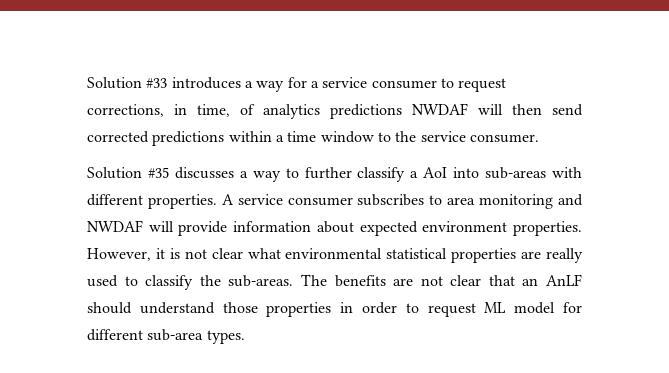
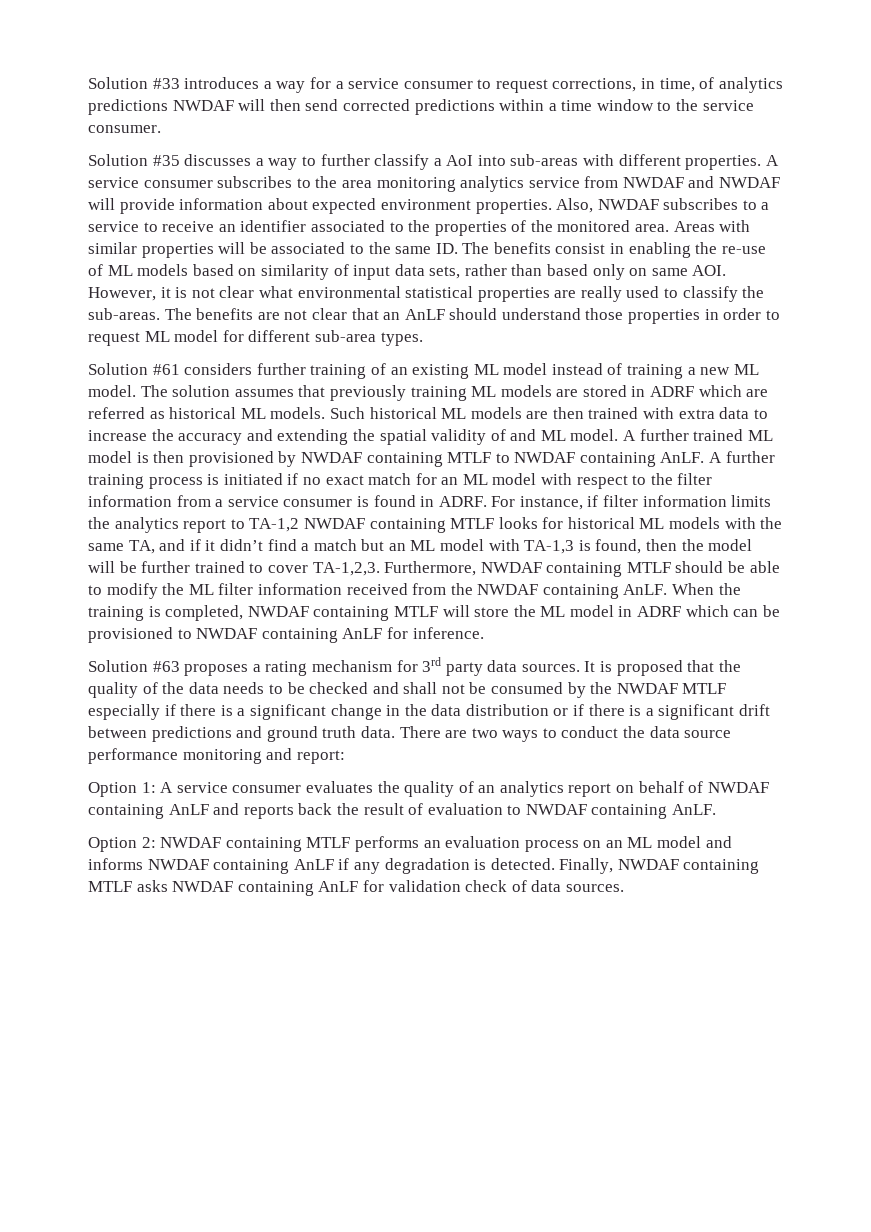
- A service consumer subscribes to area monitoring and NWDAF will provide information about expected environment properties.
+ A service consumer subscribes to the area monitoring analytics service from NWDAF and NWDAF will provide information about expected environment properties.
- However, it is not clear what environmental statistical properties are really used to classify the sub-areas.
+ Also, NWDAF subscribes to a service to receive an identifier associated to the properties of the monitored area. Areas with similar properties will be associated to the same ID. The benefits consist in enabling the re-use of ML models based on similarity of input data sets, rather than based only on same AOI. However, it is not clear what environmental statistical properties are really used to classify the sub-areas.
+ Solution #61 considers further training of an existing ML model instead of training a new ML model. The solution assumes that previously training ML models are stored in ADRF which are referred as historical ML models. Such historical ML models are then trained with extra data to increase the accuracy and extending the spatial validity of and ML model. A further trained ML model is then provisioned by NWDAF containing MTLF to NWDAF containing AnLF. A further training process is initiated if no exact match for an ML model with respect to the filter information from a service consumer is found in ADRF. For instance, if filter information limits the analytics report to TA-1,2 NWDAF containing MTLF looks for historical ML models with the same TA, and if it didn’t find a match but an ML model with TA-1,3 is found, then the model will be further trained to cover TA-1,2,3. Furthermore, NWDAF containing MTLF should be able to modify the ML filter information received from the NWDAF containing AnLF. When the training is completed, NWDAF containing MTLF will store the ML model in ADRF which can be provisioned to NWDAF containing AnLF for inference.
+ Solution #63 proposes a rating mechanism for 3rd party data sources. It is proposed that the quality of the data needs to be checked and shall not be consumed by the NWDAF MTLF especially if there is a significant change in the data distribution or if there is a significant drift between predictions and ground truth data. There are two ways to conduct the data source performance monitoring and report:
+ Option 1: A service consumer evaluates the quality of an analytics report on behalf of NWDAF containing AnLF and reports back the result of evaluation to NWDAF containing AnLF.
+ Option 2: NWDAF containing MTLF performs an evaluation process on an ML model and informs NWDAF containing AnLF if any degradation is detected. Finally, NWDAF containing MTLF asks NWDAF containing AnLF for validation check of data sources.

